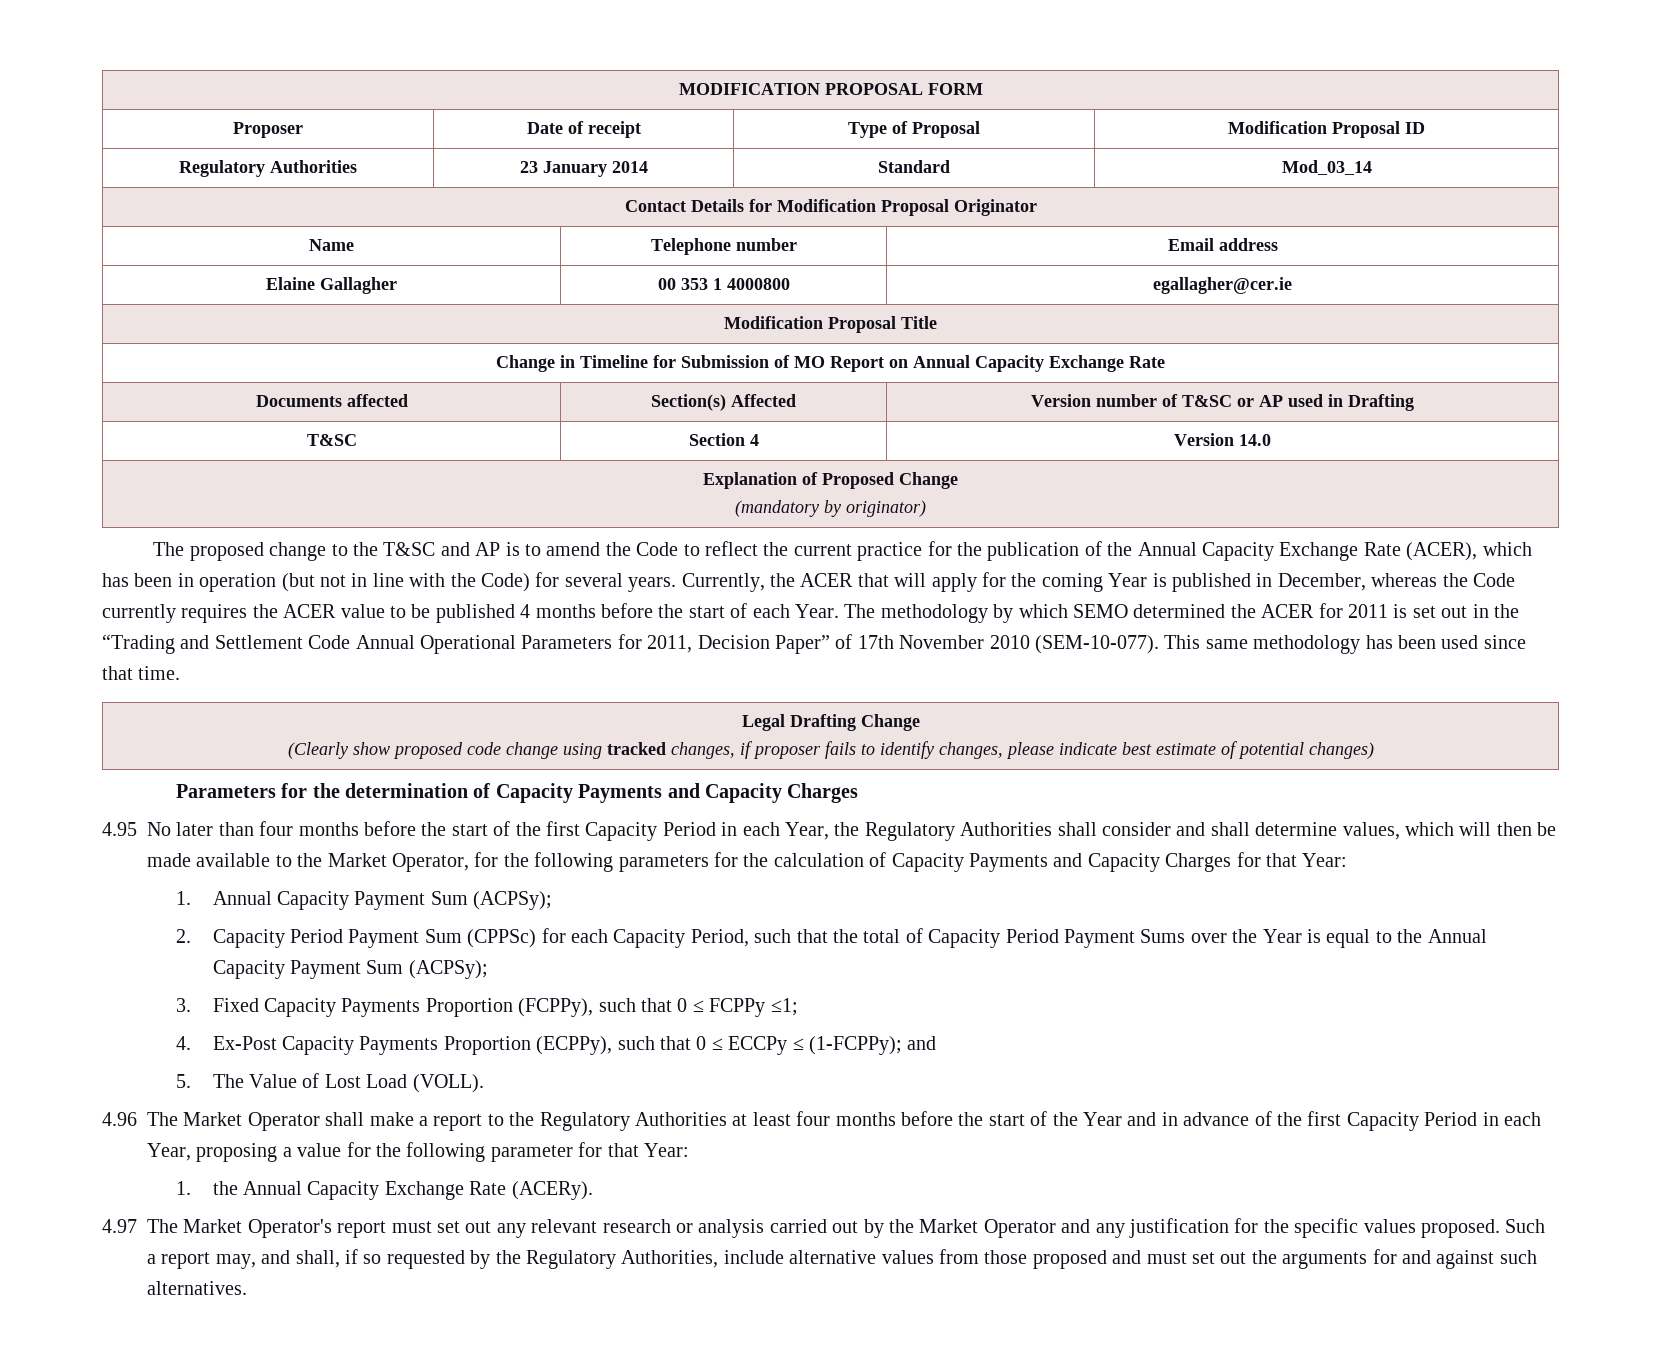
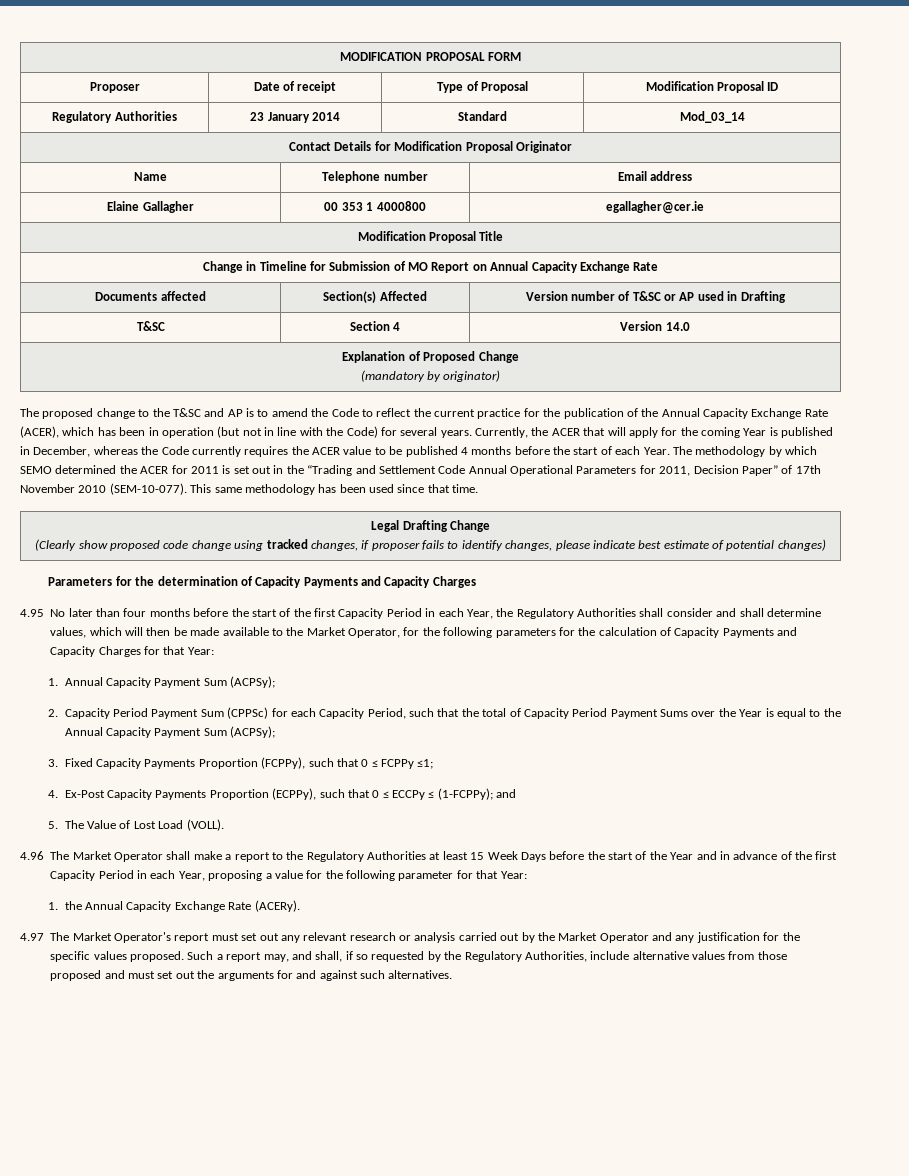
- 4.96 The Market Operator shall make a report to the Regulatory Authorities at least four months before the start of the Year and in advance of the first Capacity Period in each Year, proposing a value for the following parameter for that Year:
+ 4.96 The Market Operator shall make a report to the Regulatory Authorities at least 15 Week Days before the start of the Year and in advance of the first Capacity Period in each Year, proposing a value for the following parameter for that Year:

